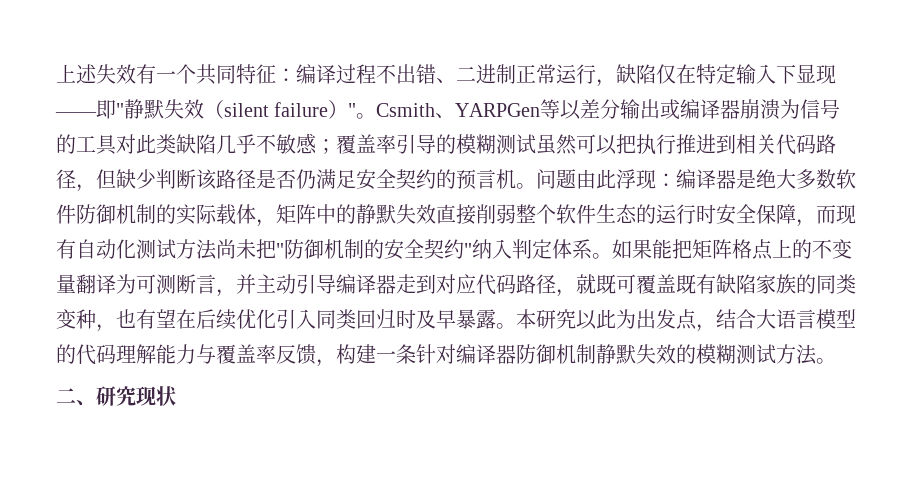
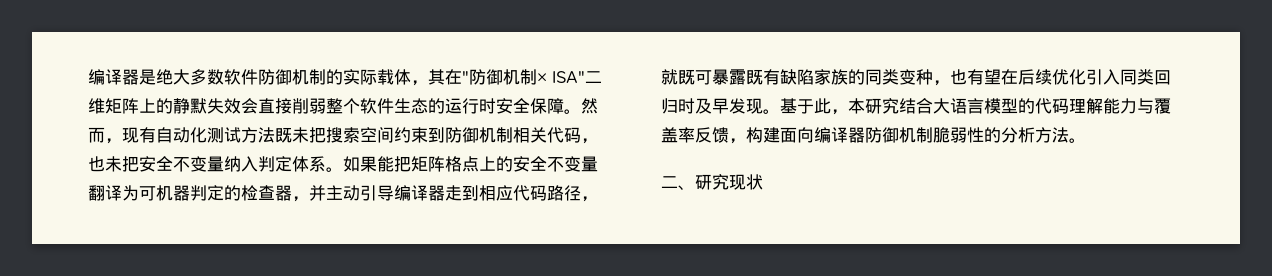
- 上述失效有一个共同特征：编译过程不出错、二进制正常运行，缺陷仅在特定输入下显现——即"静默失效（silent failure）"。Csmith、YARPGen等以差分输出或编译器崩溃为信号的工具对此类缺陷几乎不敏感；覆盖率引导的模糊测试虽然可以把执行推进到相关代码路径，但缺少判断该路径是否仍满足安全契约的预言机。问题由此浮现：编译器是绝大多数软件防御机制的实际载体，矩阵中的静默失效直接削弱整个软件生态的运行时安全保障，而现有自动化测试方法尚未把"防御机制的安全契约"纳入判定体系。
+ 编译器是绝大多数软件防御机制的实际载体，其在"防御机制× ISA"二维矩阵上的静默失效会直接削弱整个软件生态的运行时安全保障。然而，现有自动化测试方法既未把搜索空间约束到防御机制相关代码，也未把安全不变量纳入判定体系。
- 如果能把矩阵格点上的不变量翻译为可测断言，并主动引导编译器走到对应代码路径，就既可覆盖既有缺陷家族的同类变种，也有望在后续优化引入同类回归时及早暴露。本研究以此为出发点，结合大语言模型的代码理解能力与覆盖率反馈，构建一条针对编译器防御机制静默失效的模糊测试方法。
+ 如果能把矩阵格点上的安全不变量翻译为可机器判定的检查器，并主动引导编译器走到相应代码路径，就既可暴露既有缺陷家族的同类变种，也有望在后续优化引入同类回归时及早发现。基于此，本研究结合大语言模型的代码理解能力与覆盖率反馈，构建面向编译器防御机制脆弱性的分析方法。

